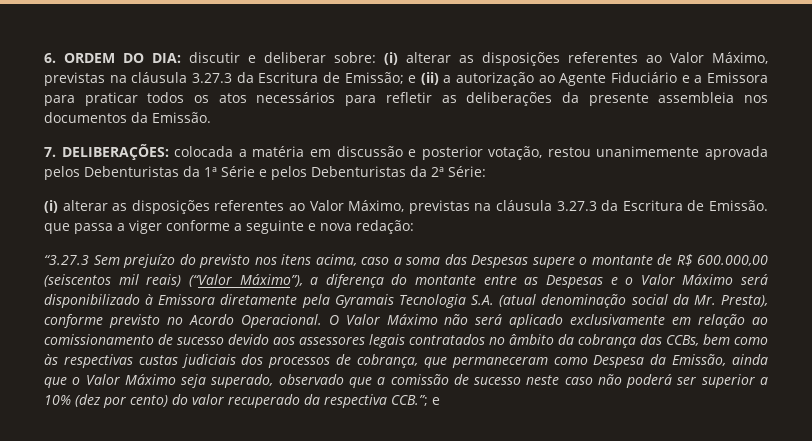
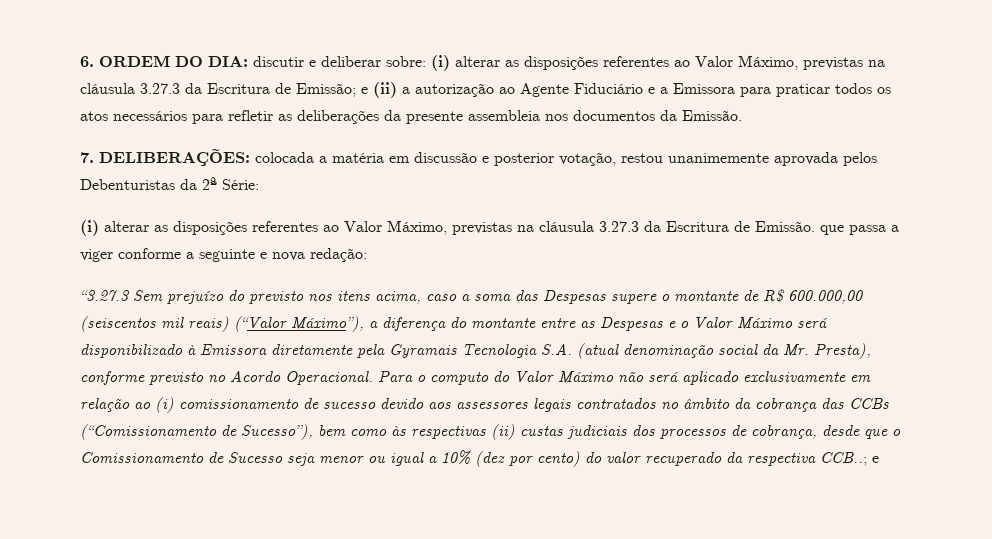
- 7. DELIBERAÇÕES: colocada a matéria em discussão e posterior votação, restou unanimemente aprovada pelos Debenturistas da 1ª Série e pelos Debenturistas da 2ª Série:
+ 7. DELIBERAÇÕES: colocada a matéria em discussão e posterior votação, restou unanimemente aprovada pelos Debenturistas da 2ª Série:
- O Valor Máximo não será aplicado exclusivamente em relação ao comissionamento de sucesso devido aos assessores legais contratados no âmbito da cobrança das CCBs, bem como às respectivas custas judiciais dos processos de cobrança, que permaneceram como Despesa da Emissão, ainda que o Valor Máximo seja superado, observado que a comissão de sucesso neste caso não poderá ser superior a 10% (dez por cento) do valor recuperado da respectiva CCB.”; e
+ Para o computo do Valor Máximo não será aplicado exclusivamente em relação ao (i) comissionamento de sucesso devido aos assessores legais contratados no âmbito da cobrança das CCBs (“Comissionamento de Sucesso”), bem como às respectivas (ii) custas judiciais dos processos de cobrança, desde que o Comissionamento de Sucesso seja menor ou igual a 10% (dez por cento) do valor recuperado da respectiva CCB..; e

